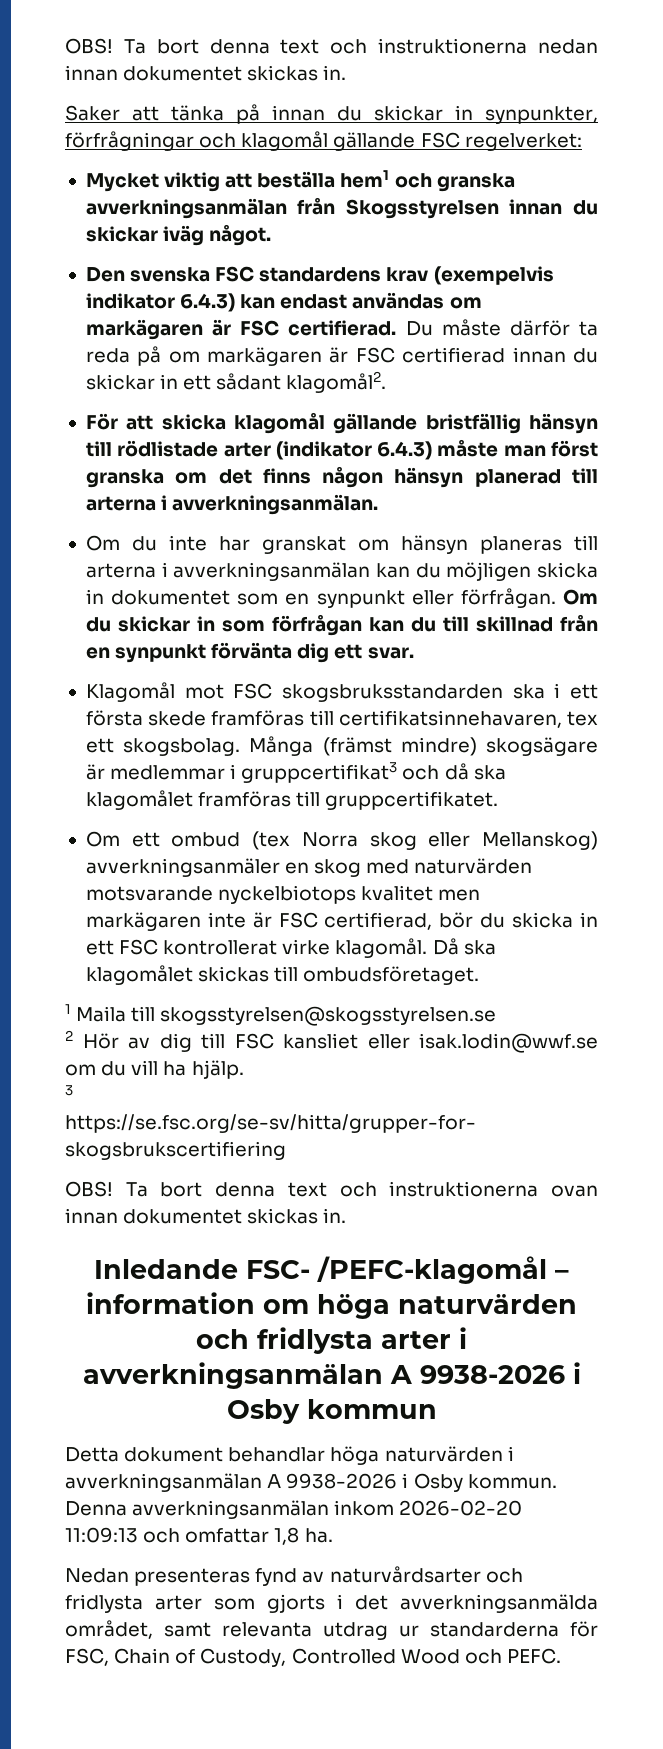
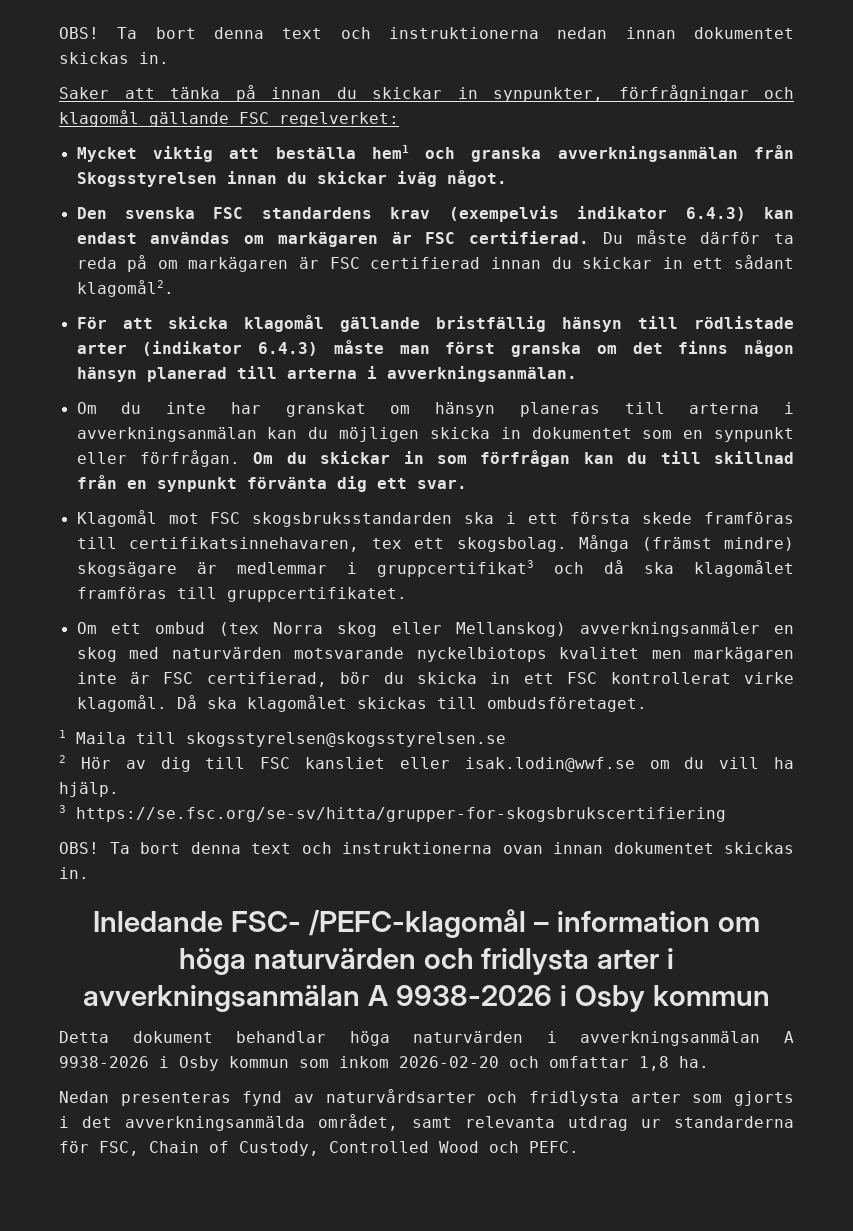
- Detta dokument behandlar höga naturvärden i avverkningsanmälan A 9938-2026 i Osby kommun. Denna avverkningsanmälan inkom 2026-02-20 11:09:13 och omfattar 1,8 ha.
+ Detta dokument behandlar höga naturvärden i avverkningsanmälan A 9938-2026 i Osby kommun som inkom 2026-02-20 och omfattar 1,8 ha.

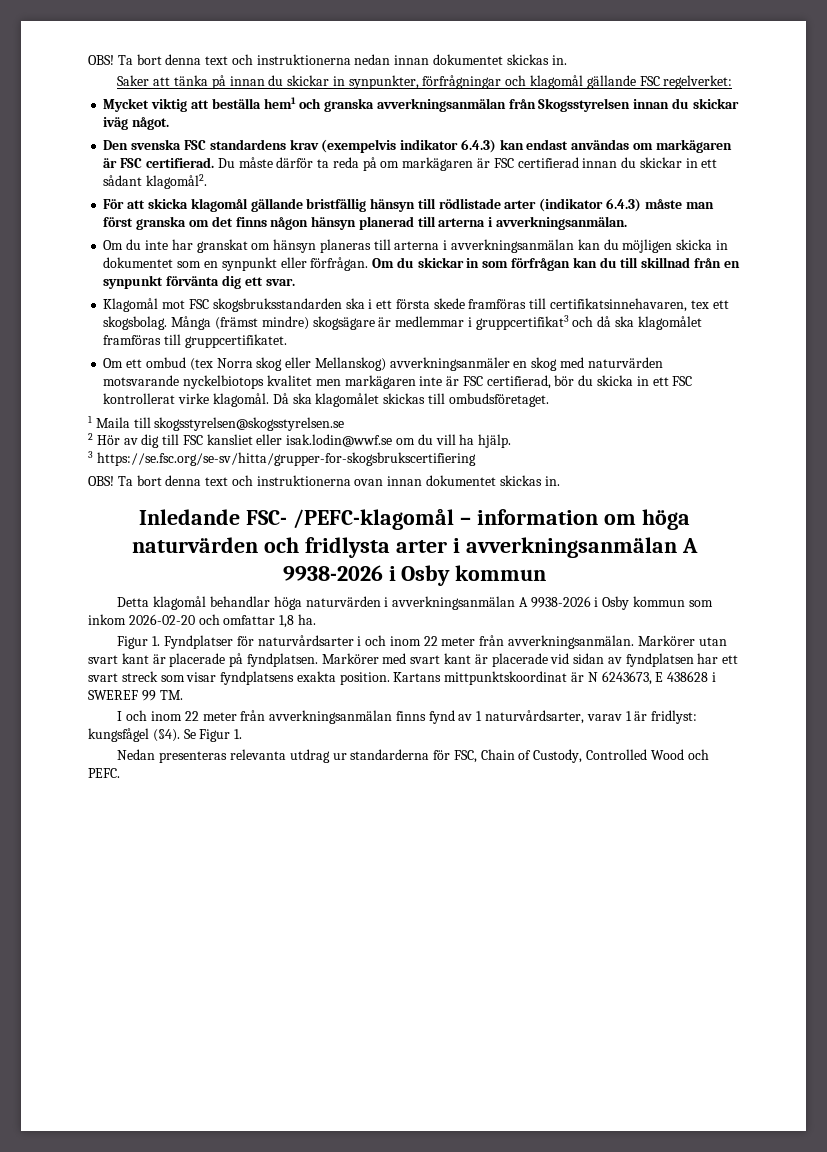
- Detta dokument behandlar höga naturvärden i avverkningsanmälan A 9938-2026 i Osby kommun som inkom 2026-02-20 och omfattar 1,8 ha.
+ Detta klagomål behandlar höga naturvärden i avverkningsanmälan A 9938-2026 i Osby kommun som inkom 2026-02-20 och omfattar 1,8 ha.
- Nedan presenteras fynd av naturvårdsarter och fridlysta arter som gjorts i det avverkningsanmälda området, samt relevanta utdrag ur standarderna för FSC, Chain of Custody, Controlled Wood och PEFC.
+ Figur 1. Fyndplatser för naturvårdsarter i och inom 22 meter från avverkningsanmälan. Markörer utan svart kant är placerade på fyndplatsen. Markörer med svart kant är placerade vid sidan av fyndplatsen har ett svart streck som visar fyndplatsens exakta position. Kartans mittpunktskoordinat är N 6243673, E 438628 i SWEREF 99 TM.
+ I och inom 22 meter från avverkningsanmälan finns fynd av 1 naturvårdsarter, varav 1 är fridlyst: kungsfågel (§4). Se Figur 1.
+ Nedan presenteras relevanta utdrag ur standarderna för FSC, Chain of Custody, Controlled Wood och PEFC.

